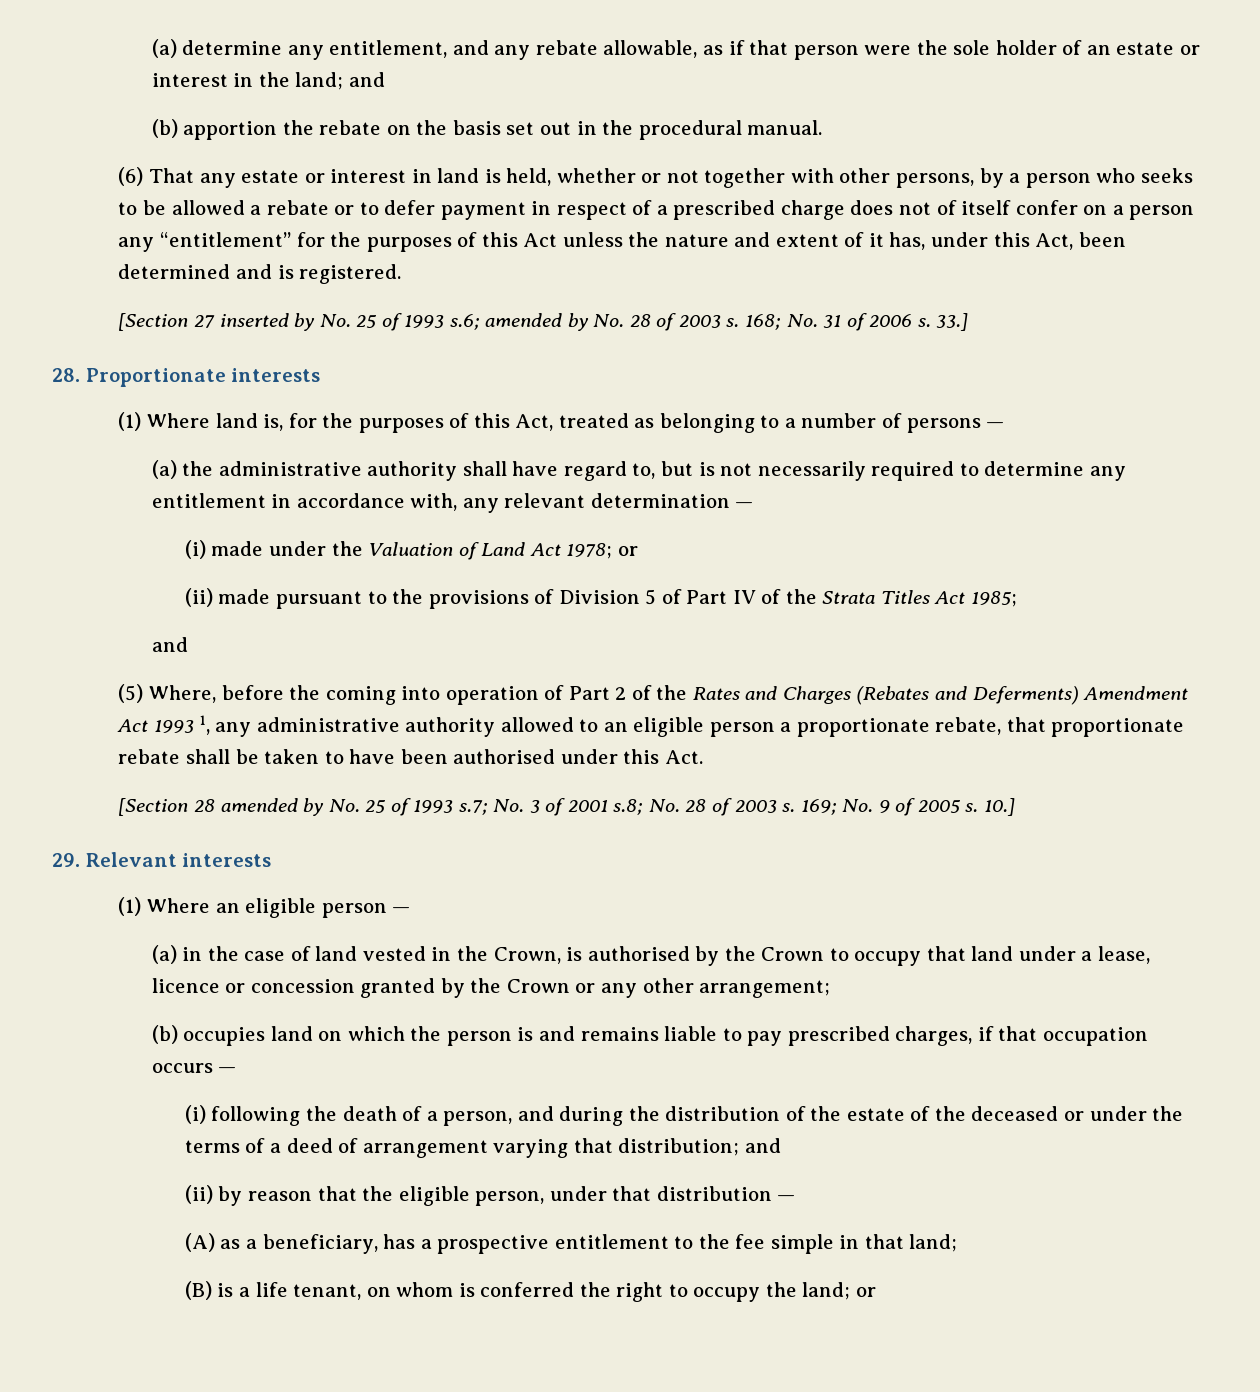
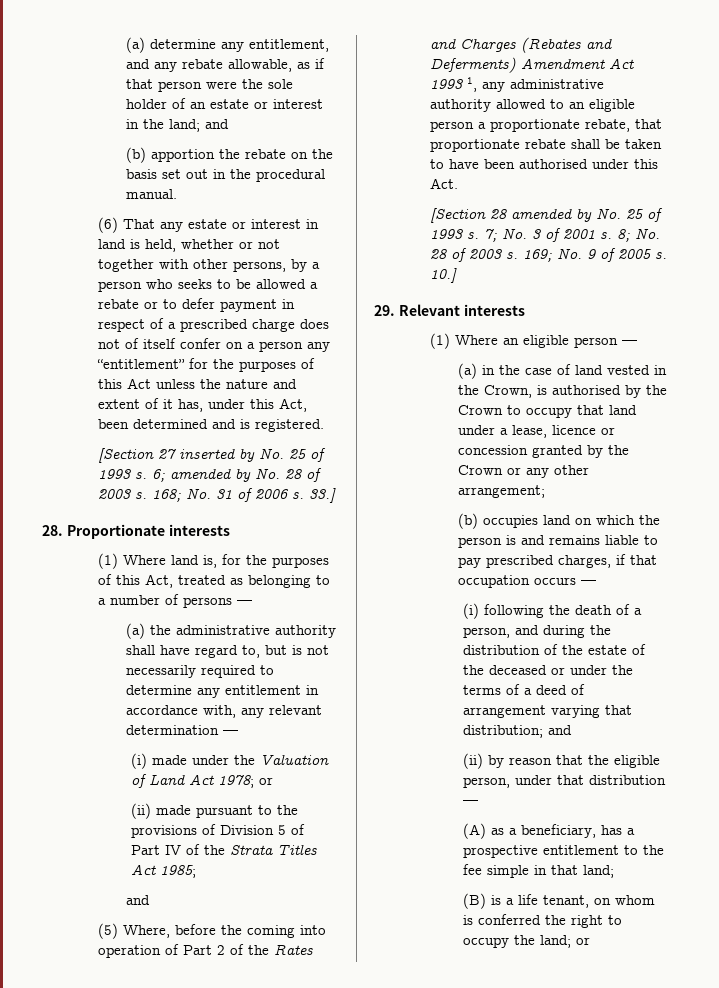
- [Section 27 inserted by No. 25 of 1993 s.6; amended by No. 28 of 2003 s.
+ [Section 27 inserted by No. 25 of 1993 s. 6; amended by No. 28 of 2003 s.
- [Section 28 amended by No. 25 of 1993 s.7; No. 3 of 2001 s.8; No. 28 of 2003 s.
+ [Section 28 amended by No. 25 of 1993 s. 7; No. 3 of 2001 s. 8; No. 28 of 2003 s.

